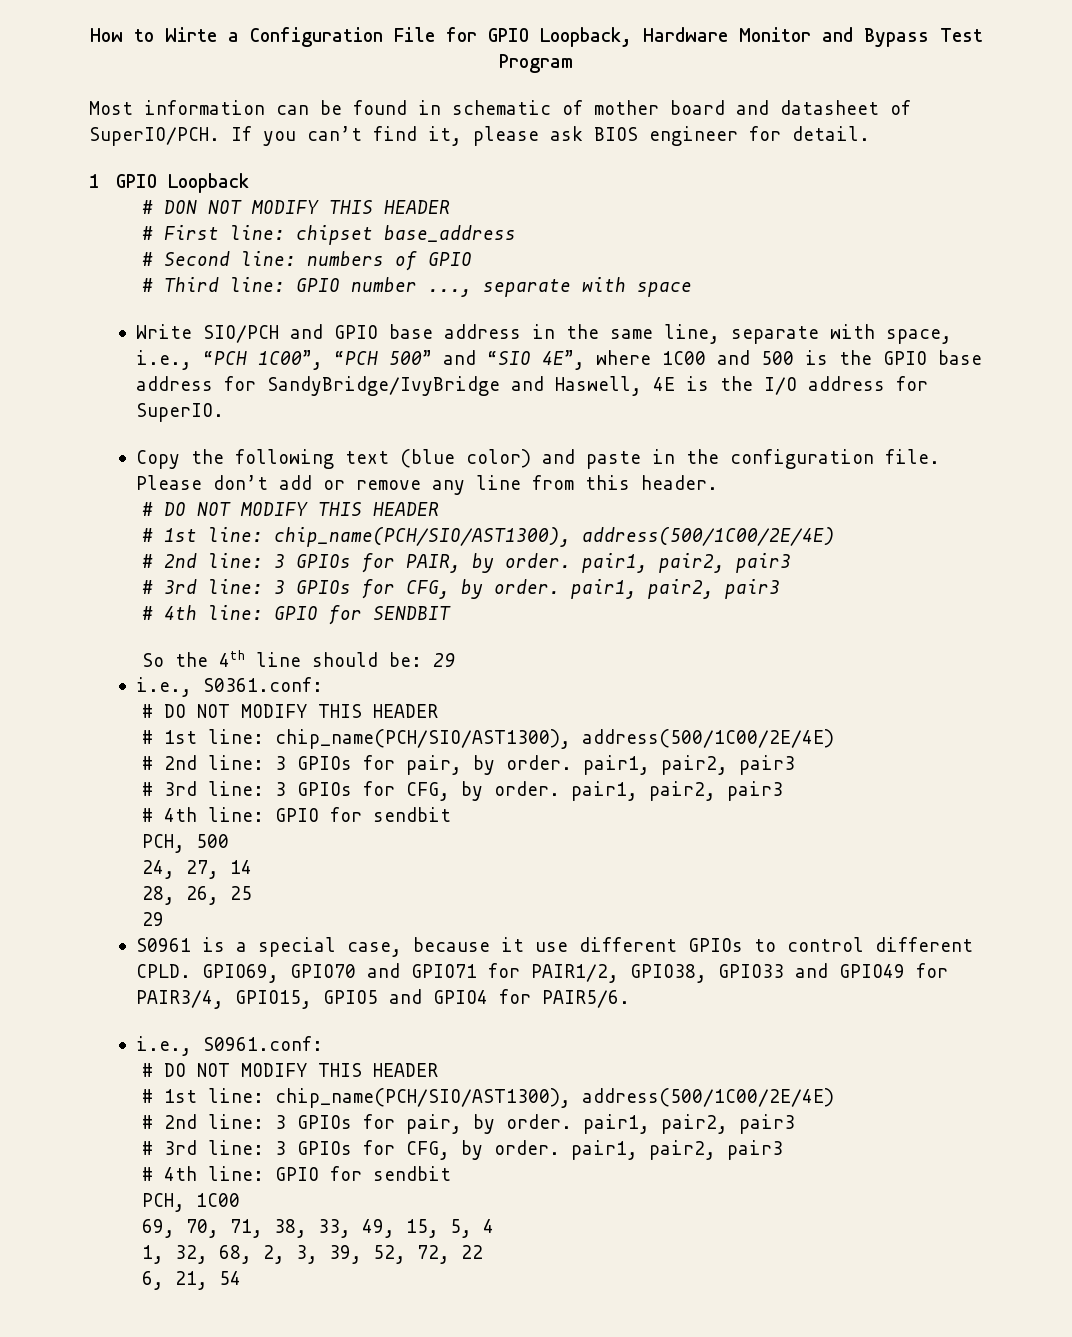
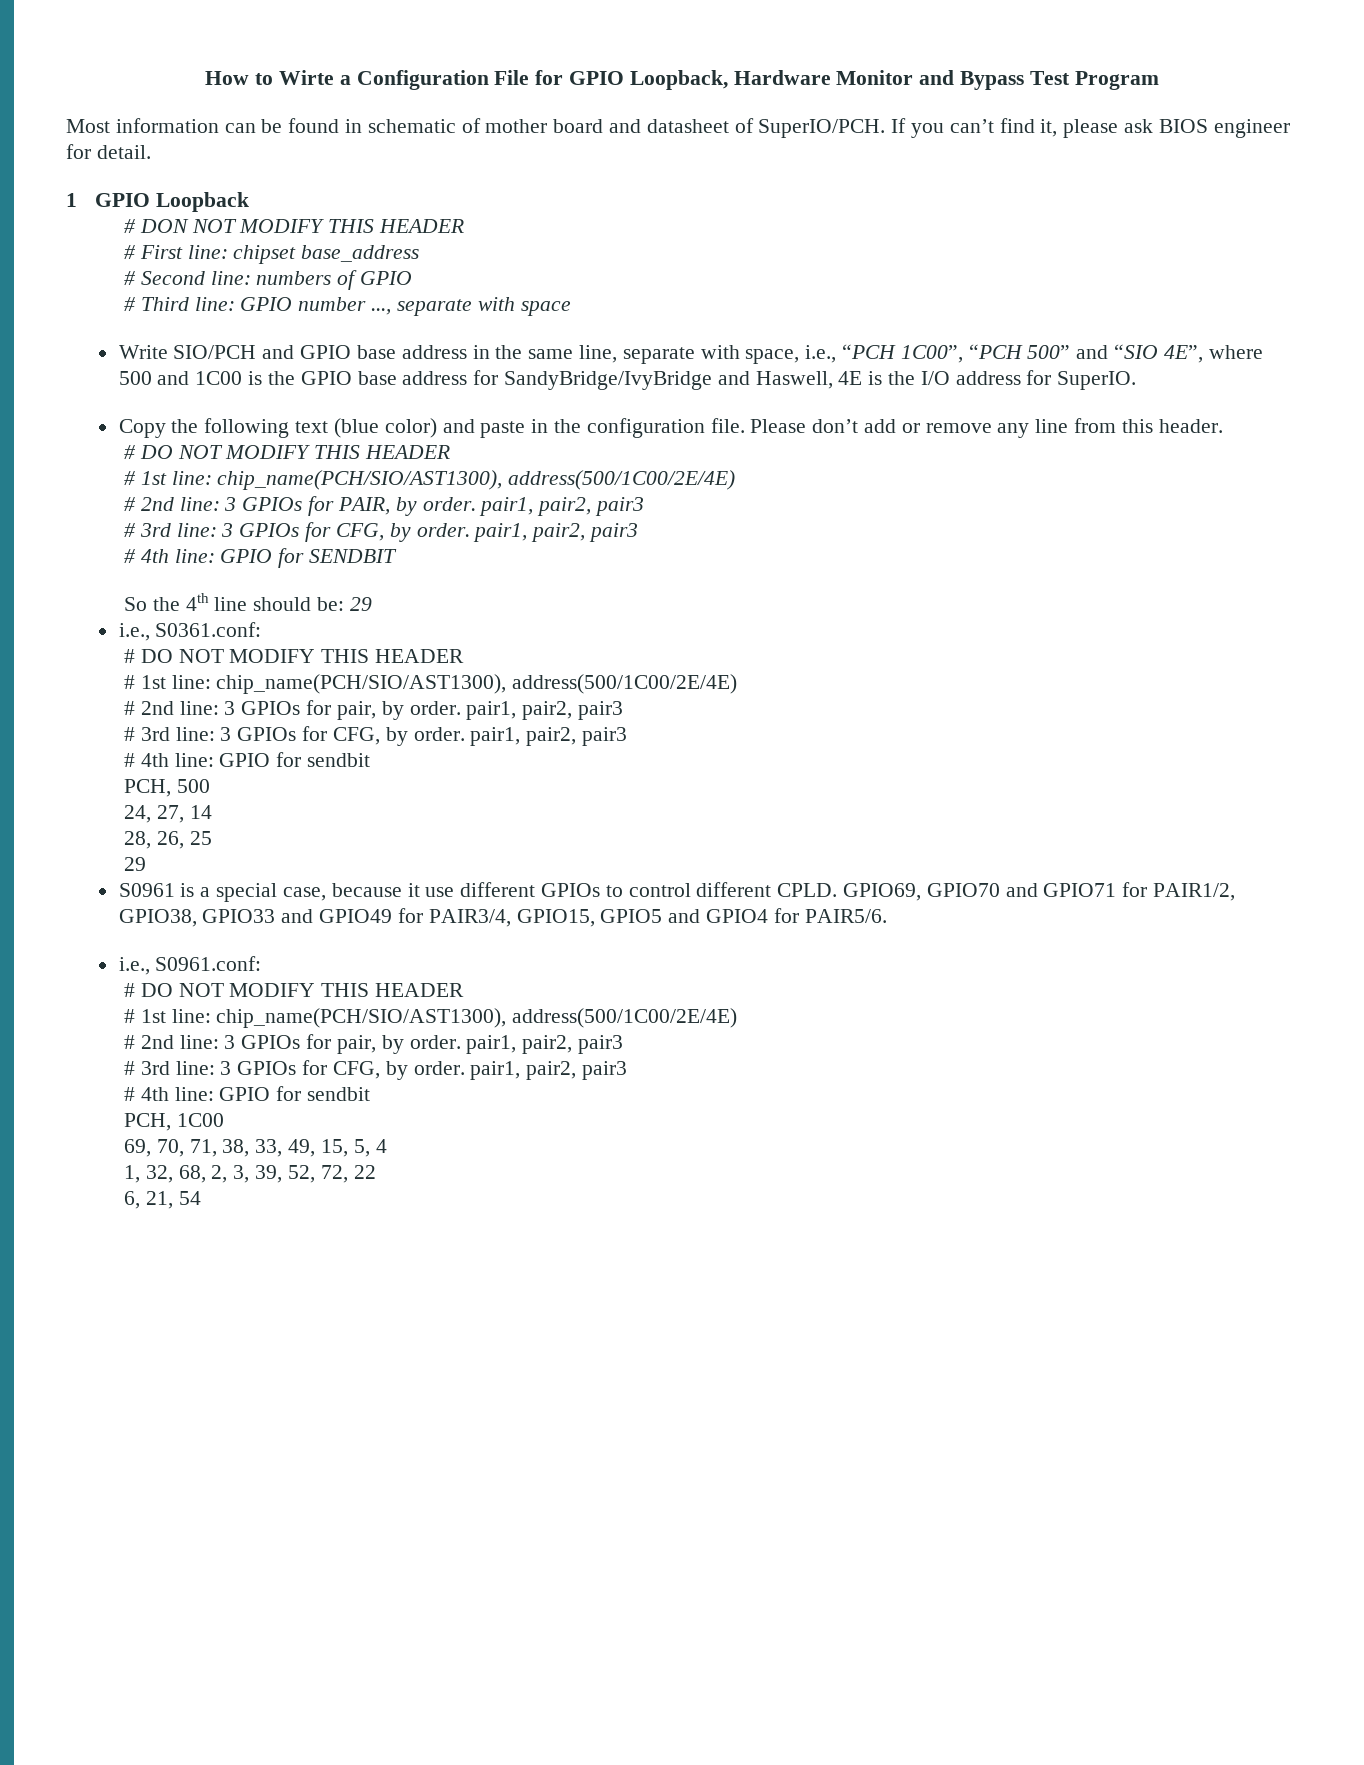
- Write SIO/PCH and GPIO base address in the same line, separate with space, i.e., “PCH 1C00”, “PCH 500” and “SIO 4E”, where 1C00 and 500 is the GPIO base address for SandyBridge/IvyBridge and Haswell, 4E is the I/O address for SuperIO.
+ Write SIO/PCH and GPIO base address in the same line, separate with space, i.e., “PCH 1C00”, “PCH 500” and “SIO 4E”, where 500 and 1C00 is the GPIO base address for SandyBridge/IvyBridge and Haswell, 4E is the I/O address for SuperIO.

